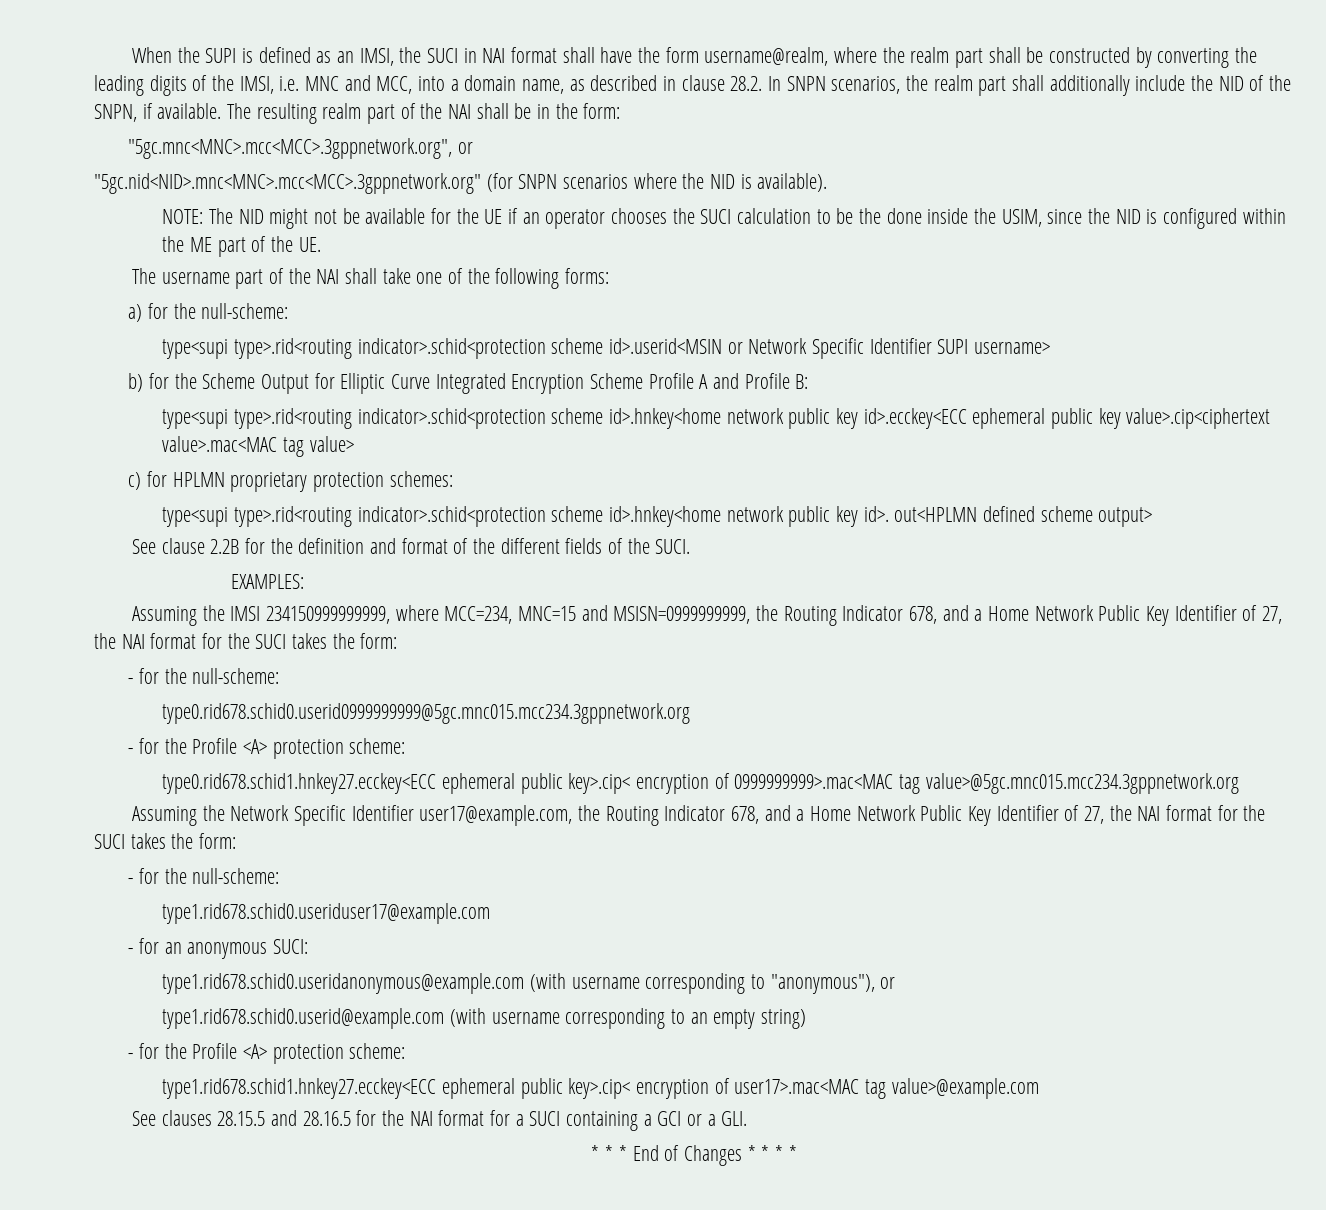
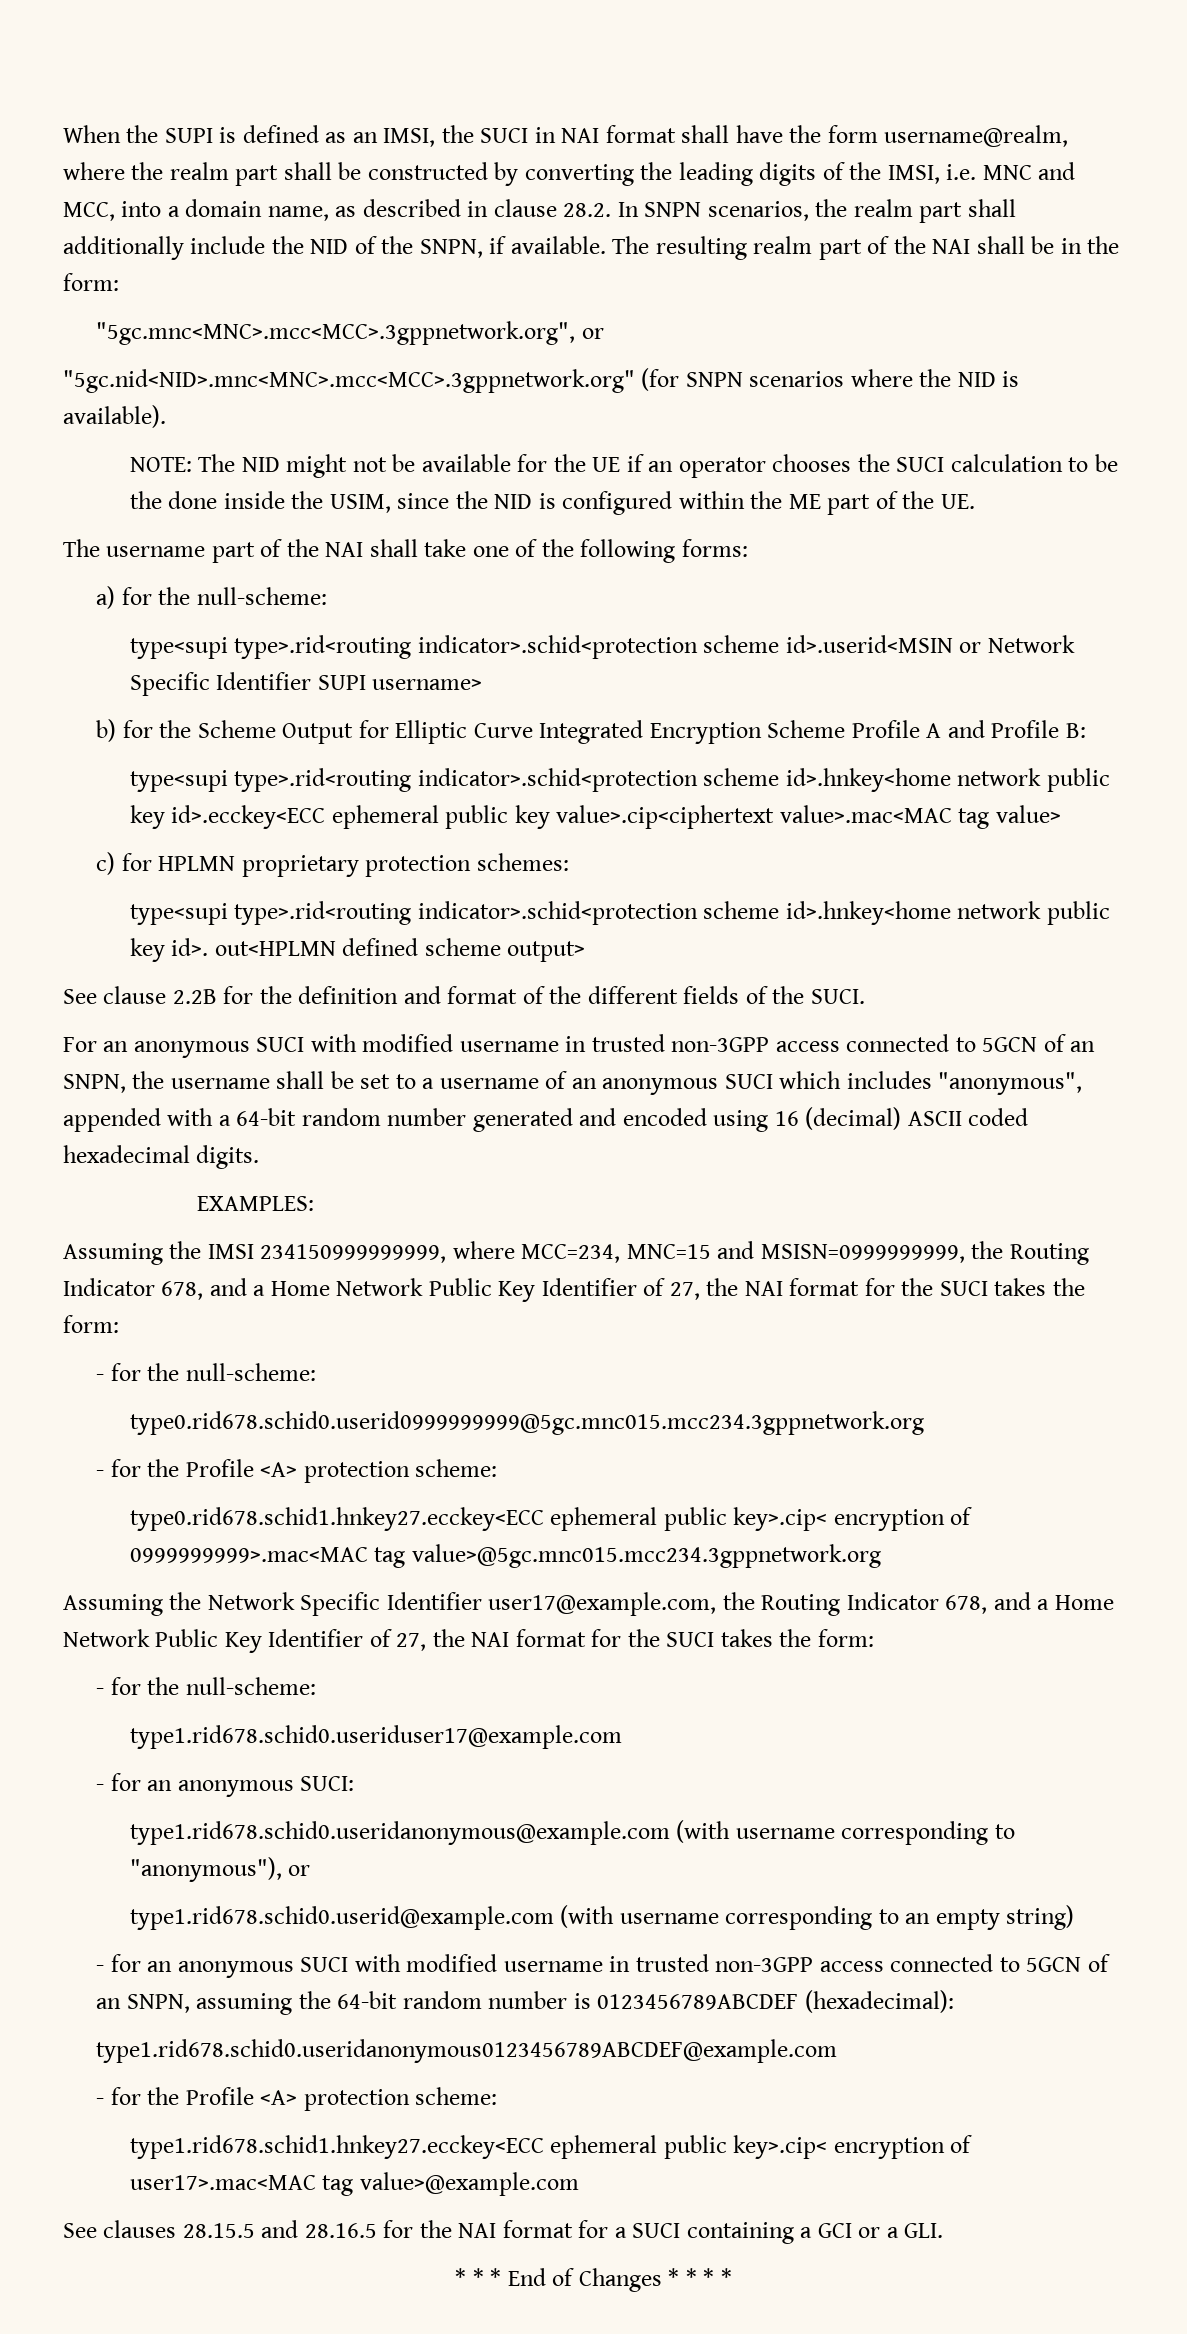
+ For an anonymous SUCI with modified username in trusted non-3GPP access connected to 5GCN of an SNPN, the username shall be set to a username of an anonymous SUCI which includes "anonymous", appended with a 64-bit random number generated and encoded using 16 (decimal) ASCII coded hexadecimal digits.
+ - for an anonymous SUCI with modified username in trusted non-3GPP access connected to 5GCN of an SNPN, assuming the 64-bit random number is 0123456789ABCDEF (hexadecimal):
+ type1.rid678.schid0.useridanonymous0123456789ABCDEF@example.com

